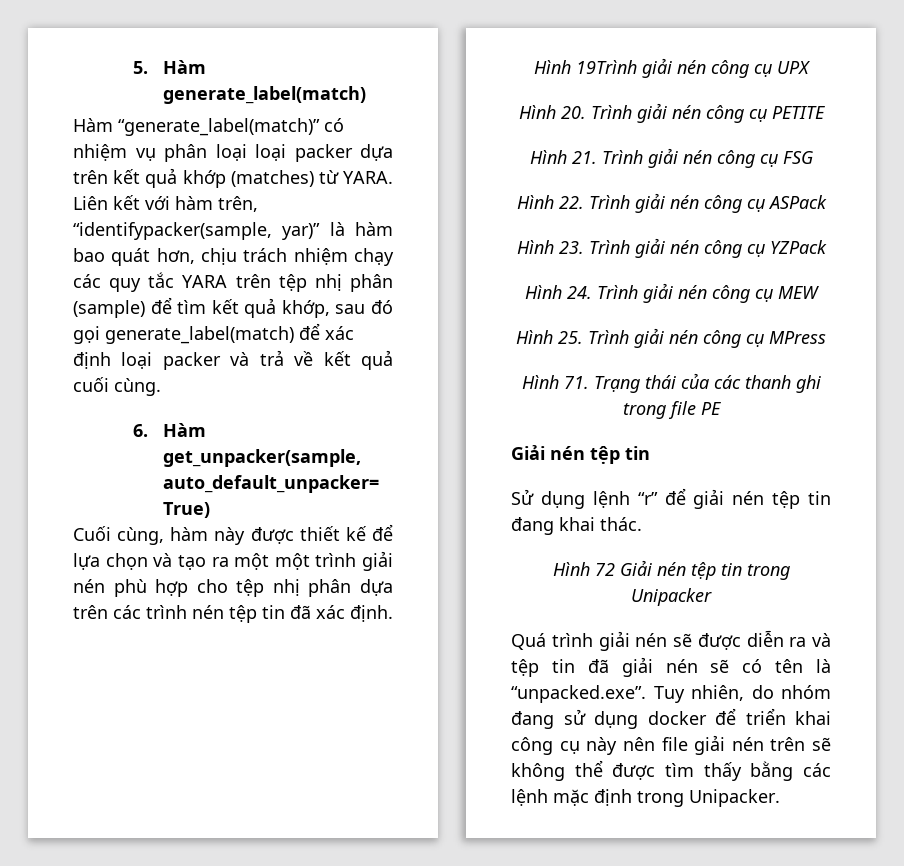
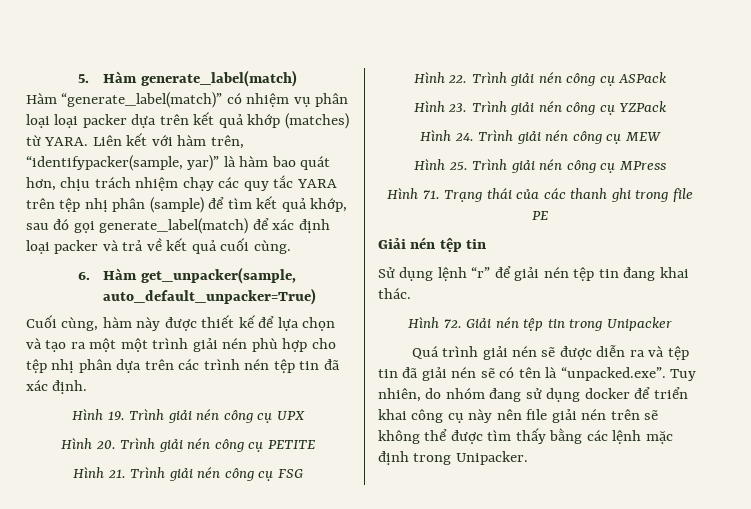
- Hình 19Trình giải nén công cụ UPX
+ Hình 19. Trình giải nén công cụ UPX
- Hình 72 Giải nén tệp tin trong Unipacker
+ Hình 72. Giải nén tệp tin trong Unipacker

